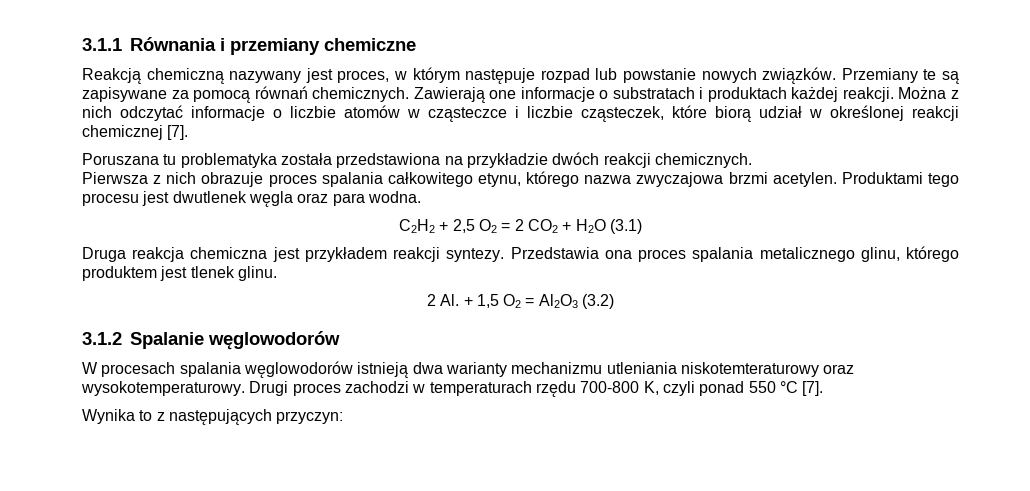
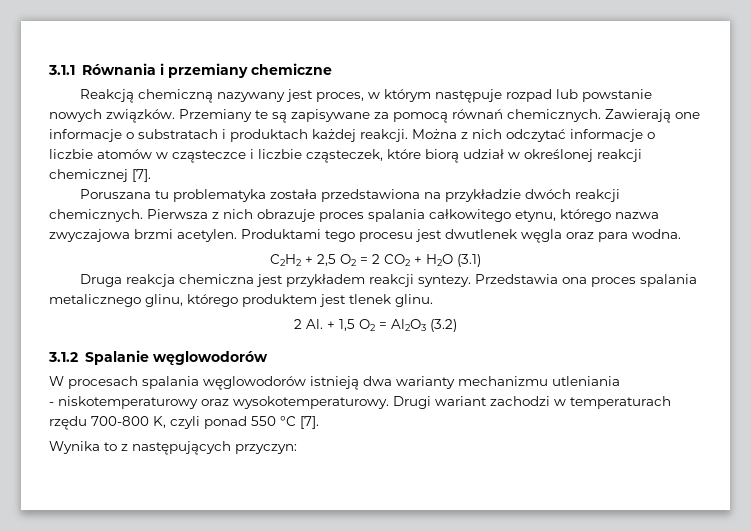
- Poruszana tu problematyka została przedstawiona na przykładzie dwóch reakcji chemicznych.
- Pierwsza z nich obrazuje proces spalania całkowitego etynu, którego nazwa zwyczajowa brzmi acetylen.
+ Poruszana tu problematyka została przedstawiona na przykładzie dwóch reakcji chemicznych. Pierwsza z nich obrazuje proces spalania całkowitego etynu, którego nazwa zwyczajowa brzmi acetylen.
- W procesach spalania węglowodorów istnieją dwa warianty mechanizmu utleniania niskotemteraturowy oraz wysokotemperaturowy.
+ W procesach spalania węglowodorów istnieją dwa warianty mechanizmu utleniania
+ - niskotemperaturowy oraz wysokotemperaturowy.
- Drugi proces zachodzi w temperaturach rzędu 700-800 K, czyli ponad 550 °C [7].
+ Drugi wariant zachodzi w temperaturach rzędu 700-800 K, czyli ponad 550 °C [7].

